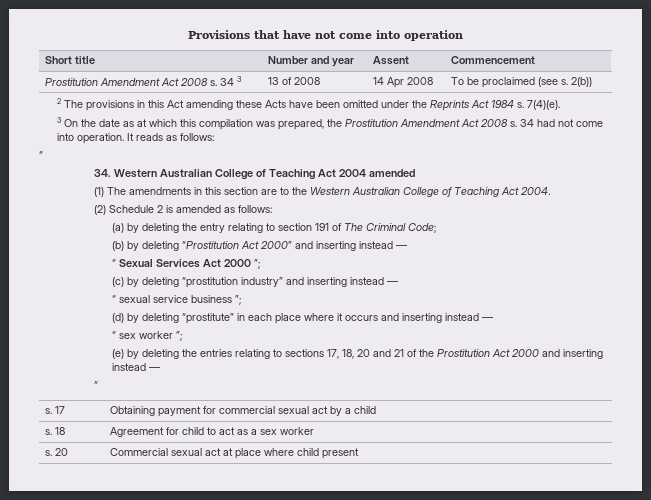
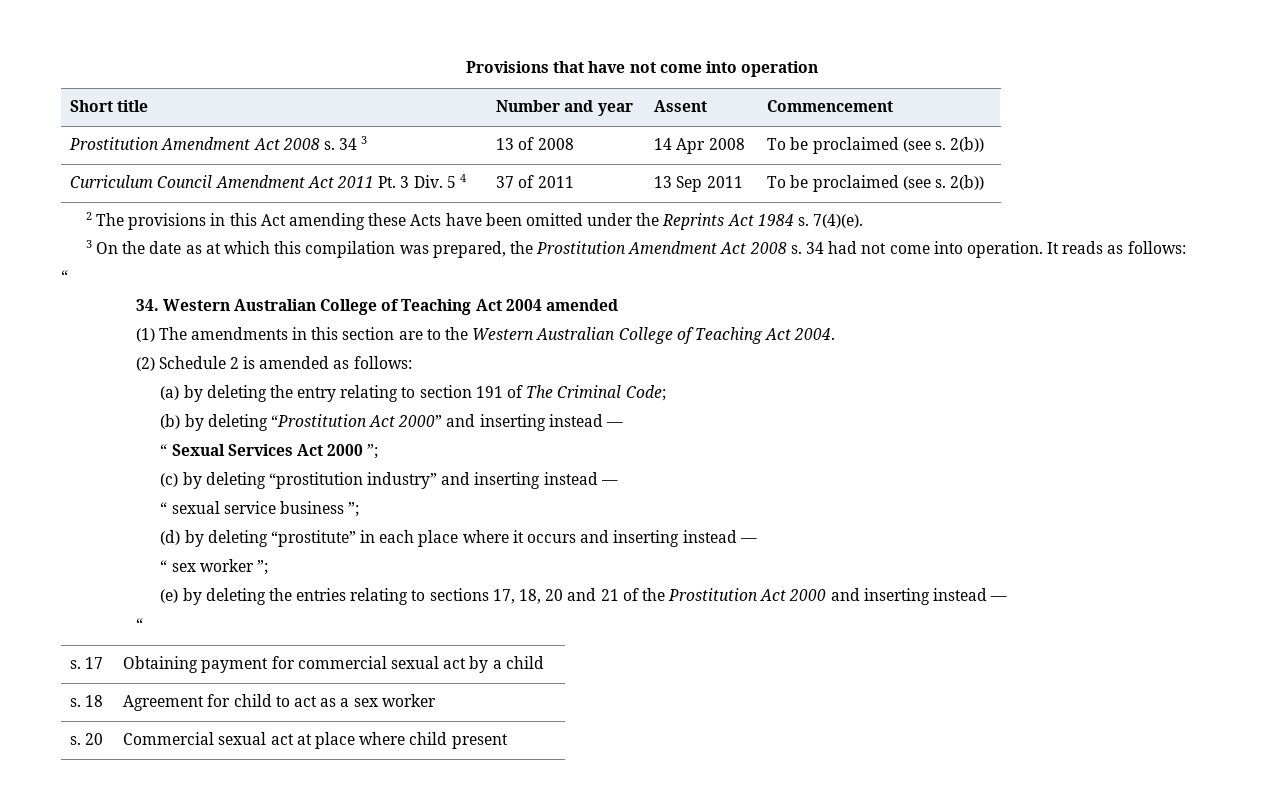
+ Curriculum Council Amendment Act 2011 Pt. 3 Div. 5 4 | 37 of 2011 | 13 Sep 2011 | To be proclaimed (see s. 2(b))

